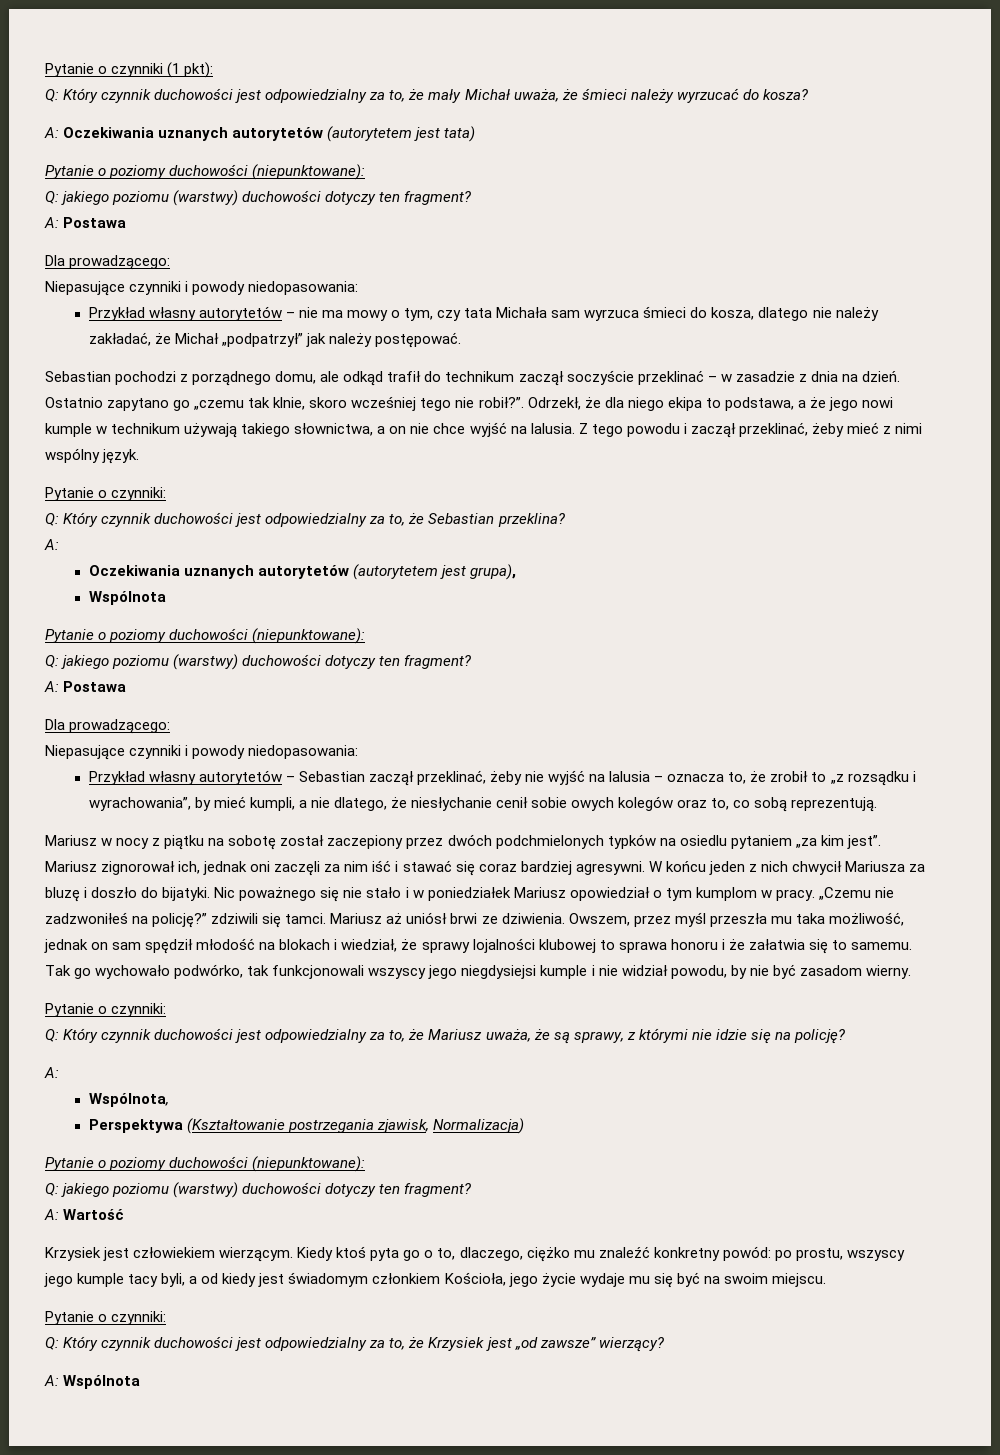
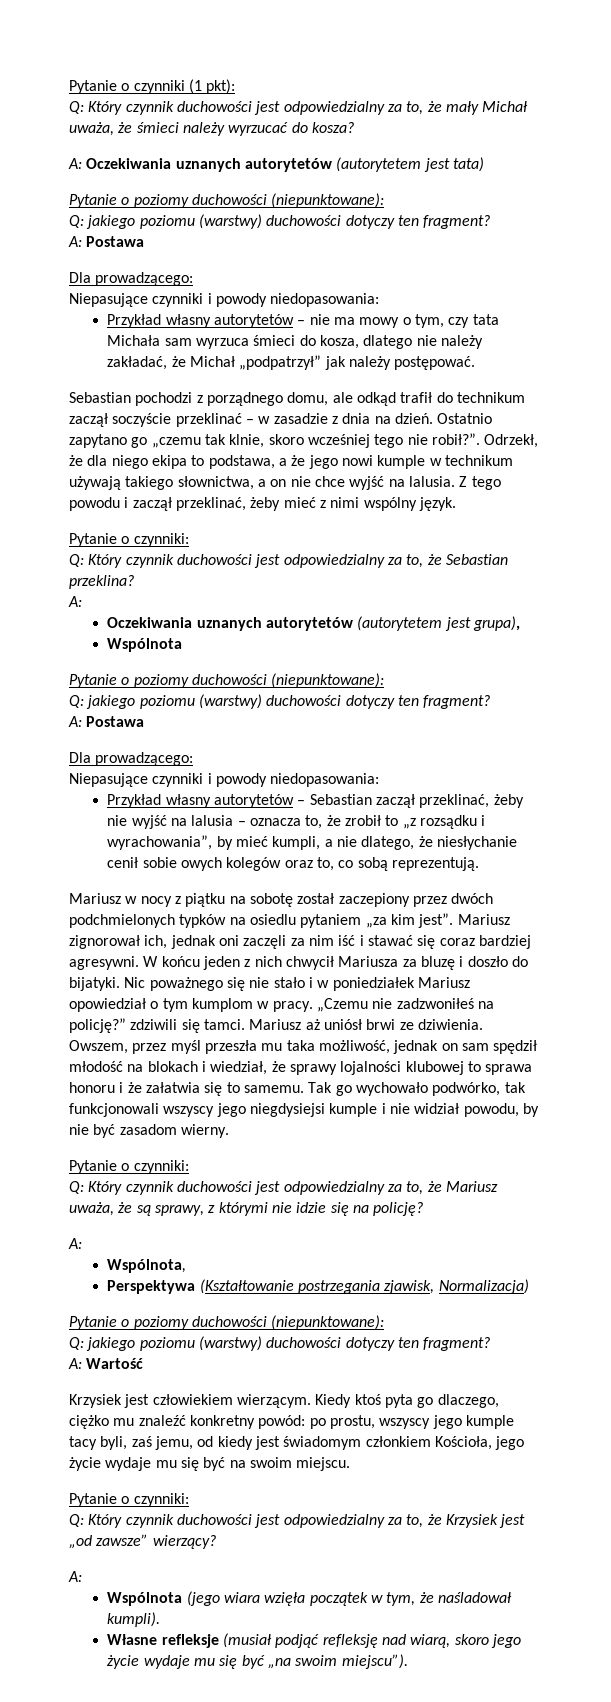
- Kiedy ktoś pyta go o to, dlaczego, ciężko mu znaleźć konkretny powód: po prostu, wszyscy jego kumple tacy byli, a od kiedy jest świadomym członkiem Kościoła, jego życie wydaje mu się być na swoim miejscu.
+ Kiedy ktoś pyta go dlaczego, ciężko mu znaleźć konkretny powód: po prostu, wszyscy jego kumple tacy byli, zaś jemu, od kiedy jest świadomym członkiem Kościoła, jego życie wydaje mu się być na swoim miejscu.
  Q: Który czynnik duchowości jest odpowiedzialny za to, że Krzysiek jest „od zawsze” wierzący?
- A: Wspólnota
+ A:
+ Wspólnota (jego wiara wzięła początek w tym, że naśladował kumpli).
+ Własne refleksje (musiał podjąć refleksję nad wiarą, skoro jego życie wydaje mu się być „na swoim miejscu”).

